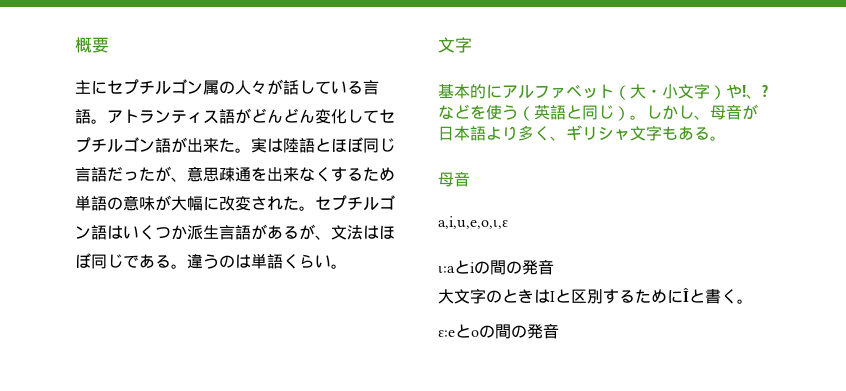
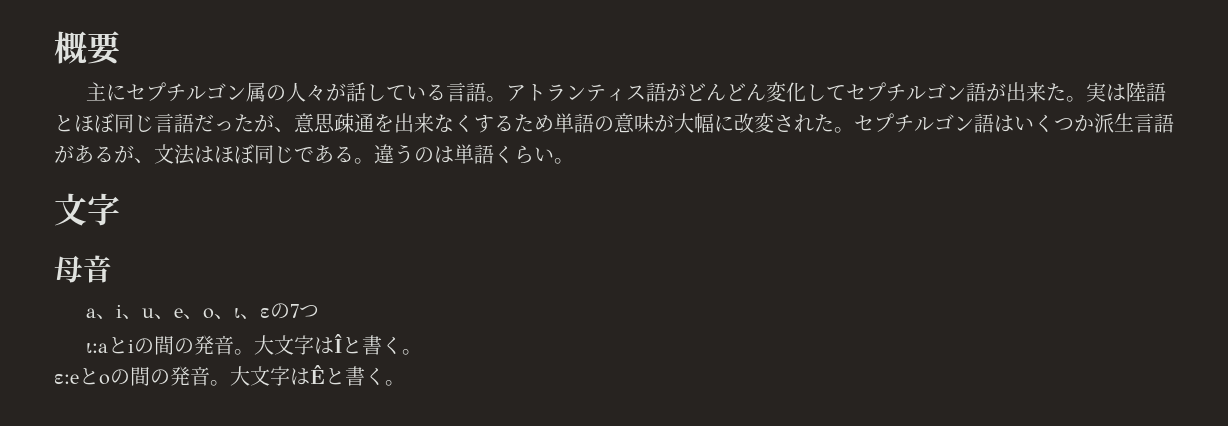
- 基本的にアルファベット（大・小文字）や!、?などを使う（英語と同じ）。しかし、母音が日本語より多く、ギリシャ文字もある。
  母音
- a,i,u,e,o,ι,ε
+ a、i、u、e、o、ι、εの7つ
- ι:aとiの間の発音
- 大文字のときはIと区別するためにÎと書く。
+ ι:aとiの間の発音。大文字はÎと書く。
- ε:eとoの間の発音
+ ε:eとoの間の発音。大文字はÊと書く。

